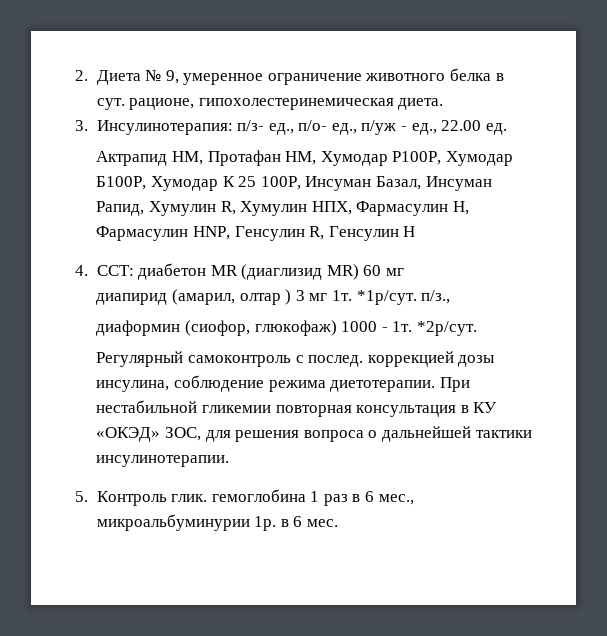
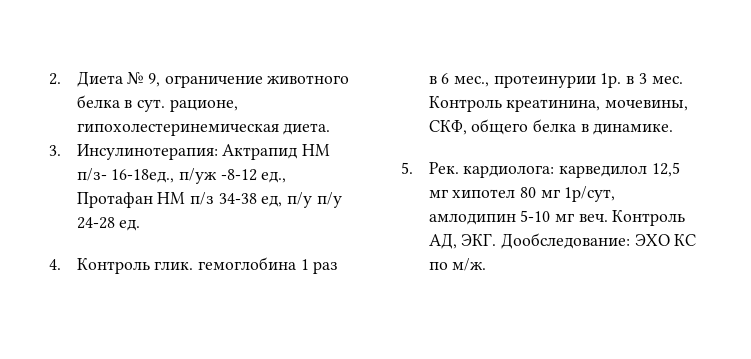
- 2. Диета № 9, умеренное ограничение животного белка в сут. рационе, гипохолестеринемическая диета.
+ 2. Диета № 9, ограничение животного белка в сут. рационе, гипохолестеринемическая диета.
- 3. Инсулинотерапия: п/з- ед., п/о- ед., п/уж - ед., 22.00 ед.
- Актрапид НМ, Протафан НМ, Хумодар Р100Р, Хумодар Б100Р, Хумодар К 25 100Р, Инсуман Базал, Инсуман Рапид, Хумулин R, Хумулин НПХ, Фармасулин Н, Фармасулин НNР, Генсулин R, Генсулин Н
- 4. ССТ: диабетон МR (диаглизид МR) 60 мг
- диапирид (амарил, олтар ) 3 мг 1т. *1р/сут. п/з.,
- диаформин (сиофор, глюкофаж) 1000 - 1т. *2р/сут.
- Регулярный самоконтроль с послед. коррекцией дозы инсулина, соблюдение режима диетотерапии. При нестабильной гликемии повторная консультация в КУ «ОКЭД» ЗОС, для решения вопроса о дальнейшей тактики инсулинотерапии.
- 5. Контроль глик. гемоглобина 1 раз в 6 мес., микроальбуминурии 1р. в 6 мес.
+ 3. Инсулинотерапия: Актрапид НМ п/з- 16-18ед., п/уж -8-12 ед., Протафан НМ п/з 34-38 ед, п/у п/у 24-28 ед.
+ 4. Контроль глик. гемоглобина 1 раз в 6 мес., протеинурии 1р. в 3 мес. Контроль креатинина, мочевины, СКФ, общего белка в динамике.
+ 5. Рек. кардиолога: карведилол 12,5 мг хипотел 80 мг 1р/сут, амлодипин 5-10 мг веч. Контроль АД, ЭКГ. Дообследование: ЭХО КС по м/ж.

